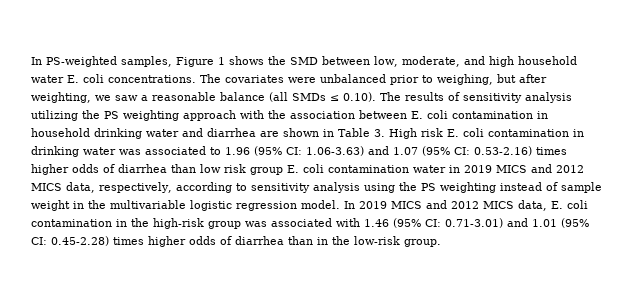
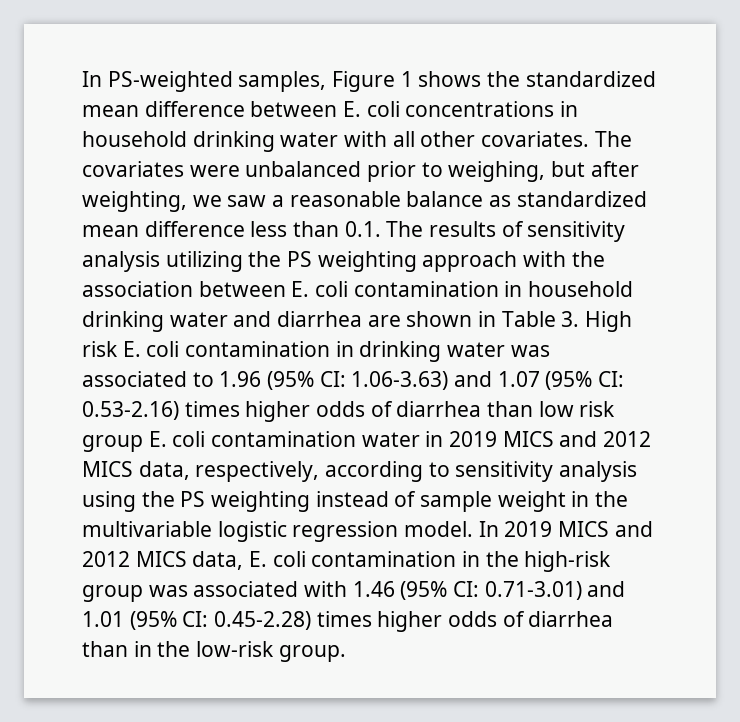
- In PS-weighted samples, Figure 1 shows the SMD between low, moderate, and high household water E. coli concentrations.
+ In PS-weighted samples, Figure 1 shows the standardized mean difference between E. coli concentrations in household drinking water with all other covariates.
- The covariates were unbalanced prior to weighing, but after weighting, we saw a reasonable balance (all SMDs ≤ 0.10). The results of sensitivity analysis utilizing the PS weighting approach with the association between E. coli contamination in household drinking water and diarrhea are shown in Table 3. High risk E. coli contamination in drinking water was associated to 1.96 (95% CI:
+ The covariates were unbalanced prior to weighing, but after weighting, we saw a reasonable balance as standardized mean difference less than 0.1. The results of sensitivity analysis utilizing the PS weighting approach with the association between E. coli contamination in household drinking water and diarrhea are shown in Table 3. High risk E. coli contamination in drinking water was associated to 1.96 (95% CI:

